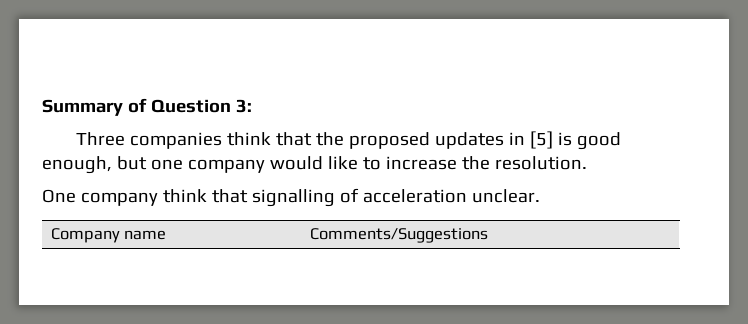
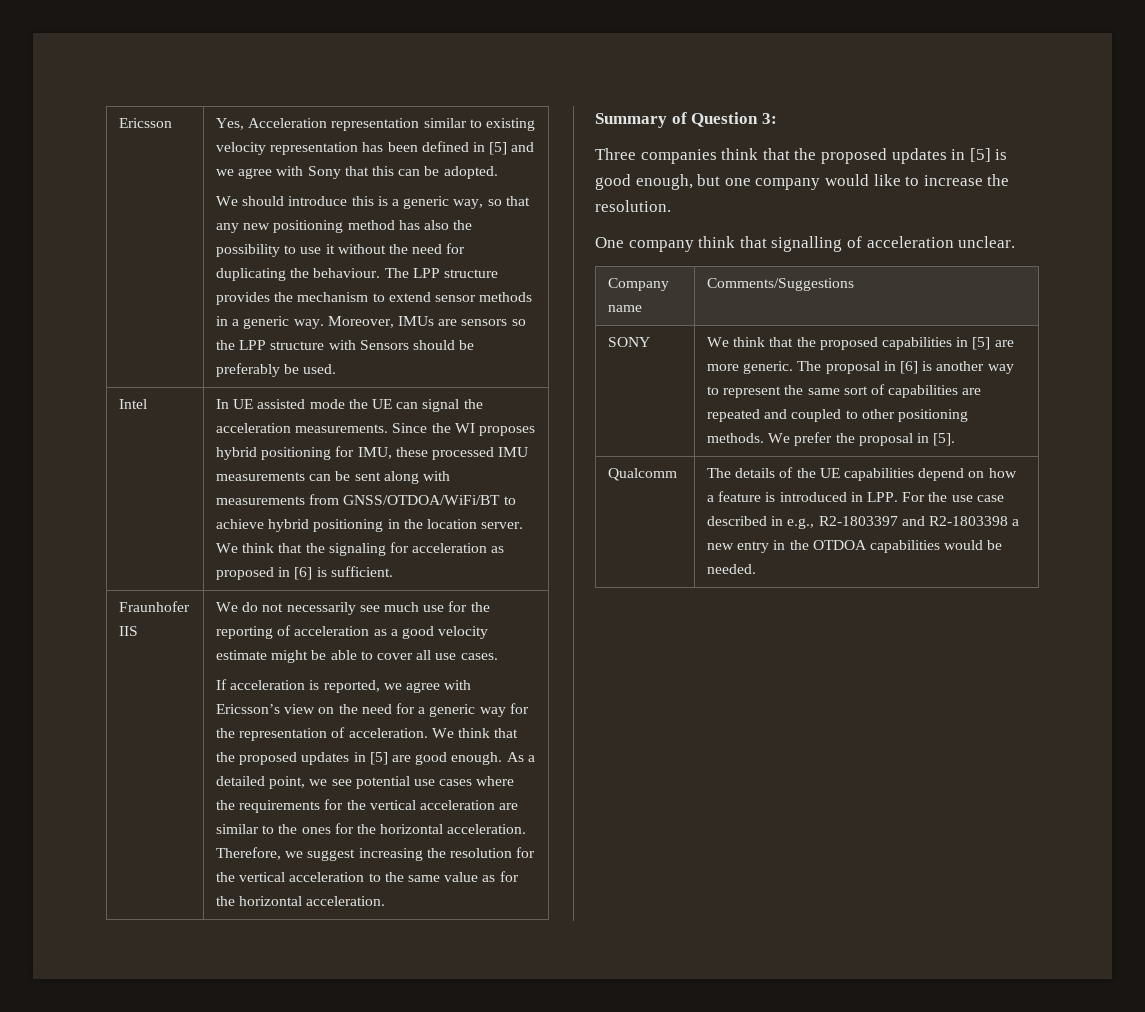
+ Ericsson | Yes, Acceleration representation similar to existing velocity representation has been defined in [5] and we agree with Sony that this can be adopted.
+ We should introduce this is a generic way, so that any new positioning method has also the possibility to use it without the need for duplicating the behaviour. The LPP structure provides the mechanism to extend sensor methods in a generic way. Moreover, IMUs are sensors so the LPP structure with Sensors should be preferably be used.
+ Intel | In UE assisted mode the UE can signal the acceleration measurements. Since the WI proposes hybrid positioning for IMU, these processed IMU measurements can be sent along with measurements from GNSS/OTDOA/WiFi/BT to achieve hybrid positioning in the location server. We think that the signaling for acceleration as proposed in [6] is sufficient.
+ Fraunhofer IIS | We do not necessarily see much use for the reporting of acceleration as a good velocity estimate might be able to cover all use cases.
+ If acceleration is reported, we agree with Ericsson’s view on the need for a generic way for the representation of acceleration. We think that the proposed updates in [5] are good enough. As a detailed point, we see potential use cases where the requirements for the vertical acceleration are similar to the ones for the horizontal acceleration. Therefore, we suggest increasing the resolution for the vertical acceleration to the same value as for the horizontal acceleration.
+ SONY | We think that the proposed capabilities in [5] are more generic. The proposal in [6] is another way to represent the same sort of capabilities are repeated and coupled to other positioning methods. We prefer the proposal in [5].
+ Qualcomm | The details of the UE capabilities depend on how a feature is introduced in LPP. For the use case described in e.g., R2-1803397 and R2-1803398 a new entry in the OTDOA capabilities would be needed.

